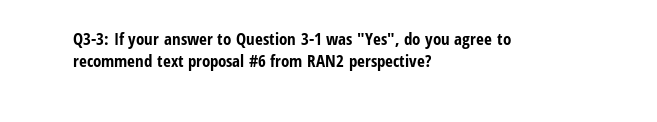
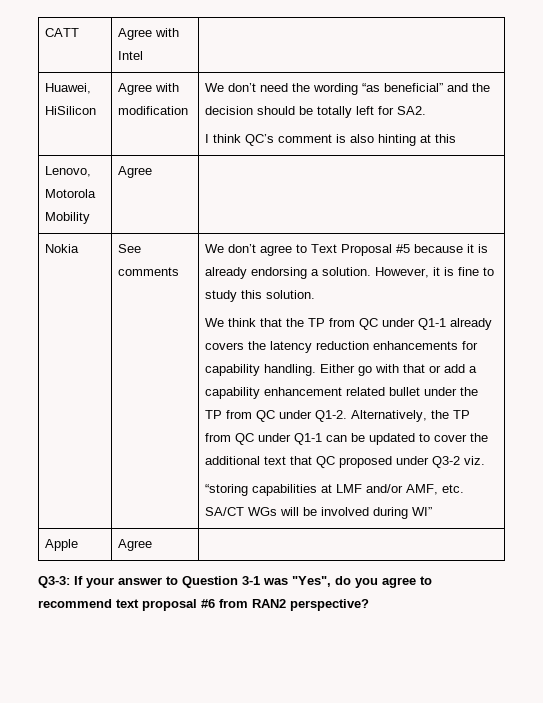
+ CATT | Agree with Intel |
+ Huawei, HiSilicon | Agree with modification | We don’t need the wording “as beneficial” and the decision should be totally left for SA2.
+ I think QC’s comment is also hinting at this
+ Lenovo, Motorola Mobility | Agree |
+ Nokia | See comments | We don’t agree to Text Proposal #5 because it is already endorsing a solution. However, it is fine to study this solution.
+ We think that the TP from QC under Q1-1 already covers the latency reduction enhancements for capability handling. Either go with that or add a capability enhancement related bullet under the TP from QC under Q1-2. Alternatively, the TP from QC under Q1-1 can be updated to cover the additional text that QC proposed under Q3-2 viz.
+ “storing capabilities at LMF and/or AMF, etc. SA/CT WGs will be involved during WI”
+ Apple | Agree |

